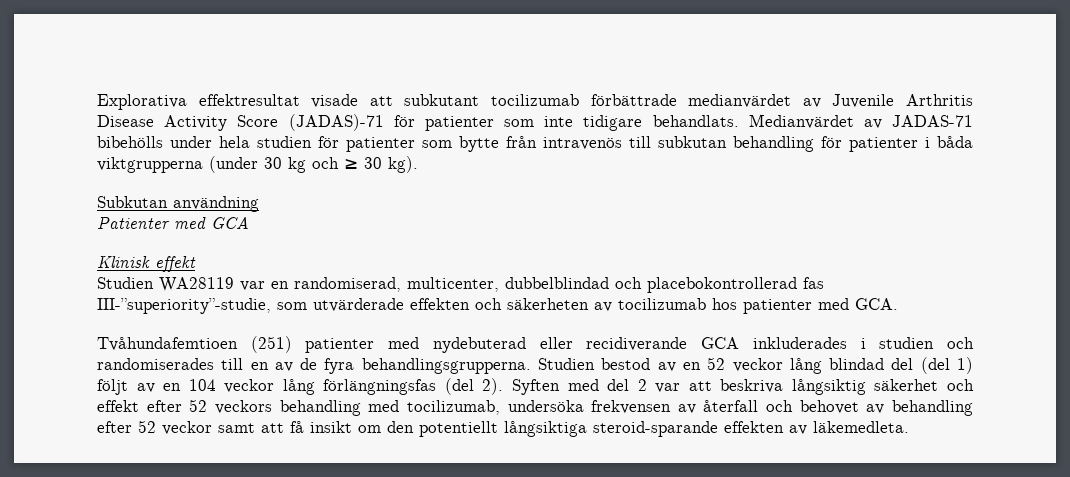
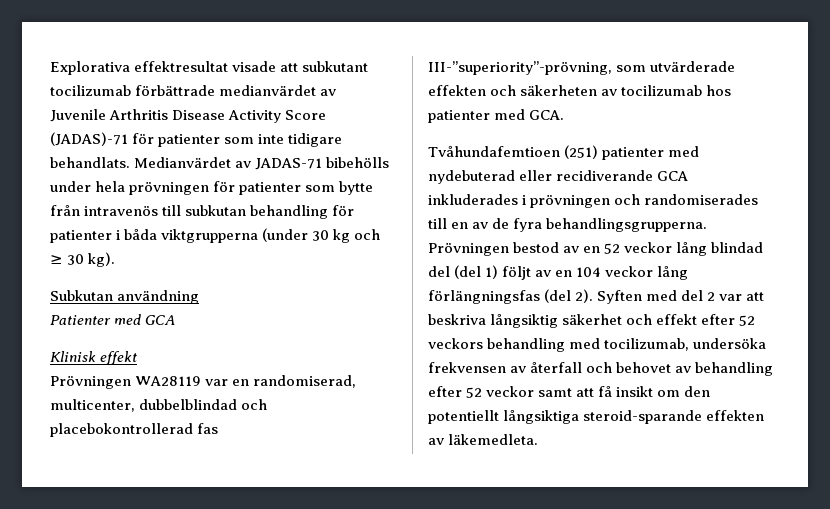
- Medianvärdet av JADAS-71 bibehölls under hela studien för patienter som bytte från intravenös till subkutan behandling för patienter i båda viktgrupperna (under 30 kg och ≥ 30 kg).
+ Medianvärdet av JADAS-71 bibehölls under hela prövningen för patienter som bytte från intravenös till subkutan behandling för patienter i båda viktgrupperna (under 30 kg och ≥ 30 kg).
- Studien WA28119 var en randomiserad, multicenter, dubbelblindad och placebokontrollerad fas III-”superiority”-studie, som utvärderade effekten och säkerheten av tocilizumab hos patienter med GCA.
+ Prövningen WA28119 var en randomiserad, multicenter, dubbelblindad och placebokontrollerad fas III-”superiority”-prövning, som utvärderade effekten och säkerheten av tocilizumab hos patienter med GCA.
- Tvåhundafemtioen (251) patienter med nydebuterad eller recidiverande GCA inkluderades i studien och randomiserades till en av de fyra behandlingsgrupperna.
+ Tvåhundafemtioen (251) patienter med nydebuterad eller recidiverande GCA inkluderades i prövningen och randomiserades till en av de fyra behandlingsgrupperna.
- Studien bestod av en 52 veckor lång blindad del (del 1) följt av en 104 veckor lång förlängningsfas (del 2).
+ Prövningen bestod av en 52 veckor lång blindad del (del 1) följt av en 104 veckor lång förlängningsfas (del 2).

